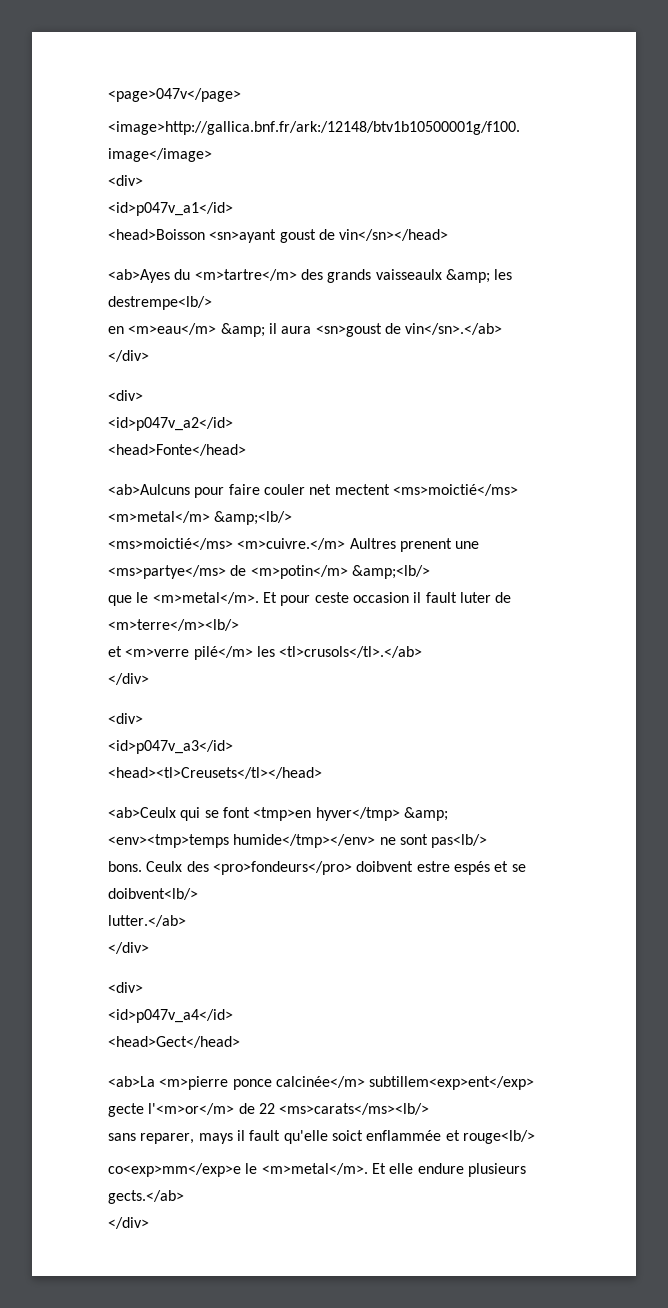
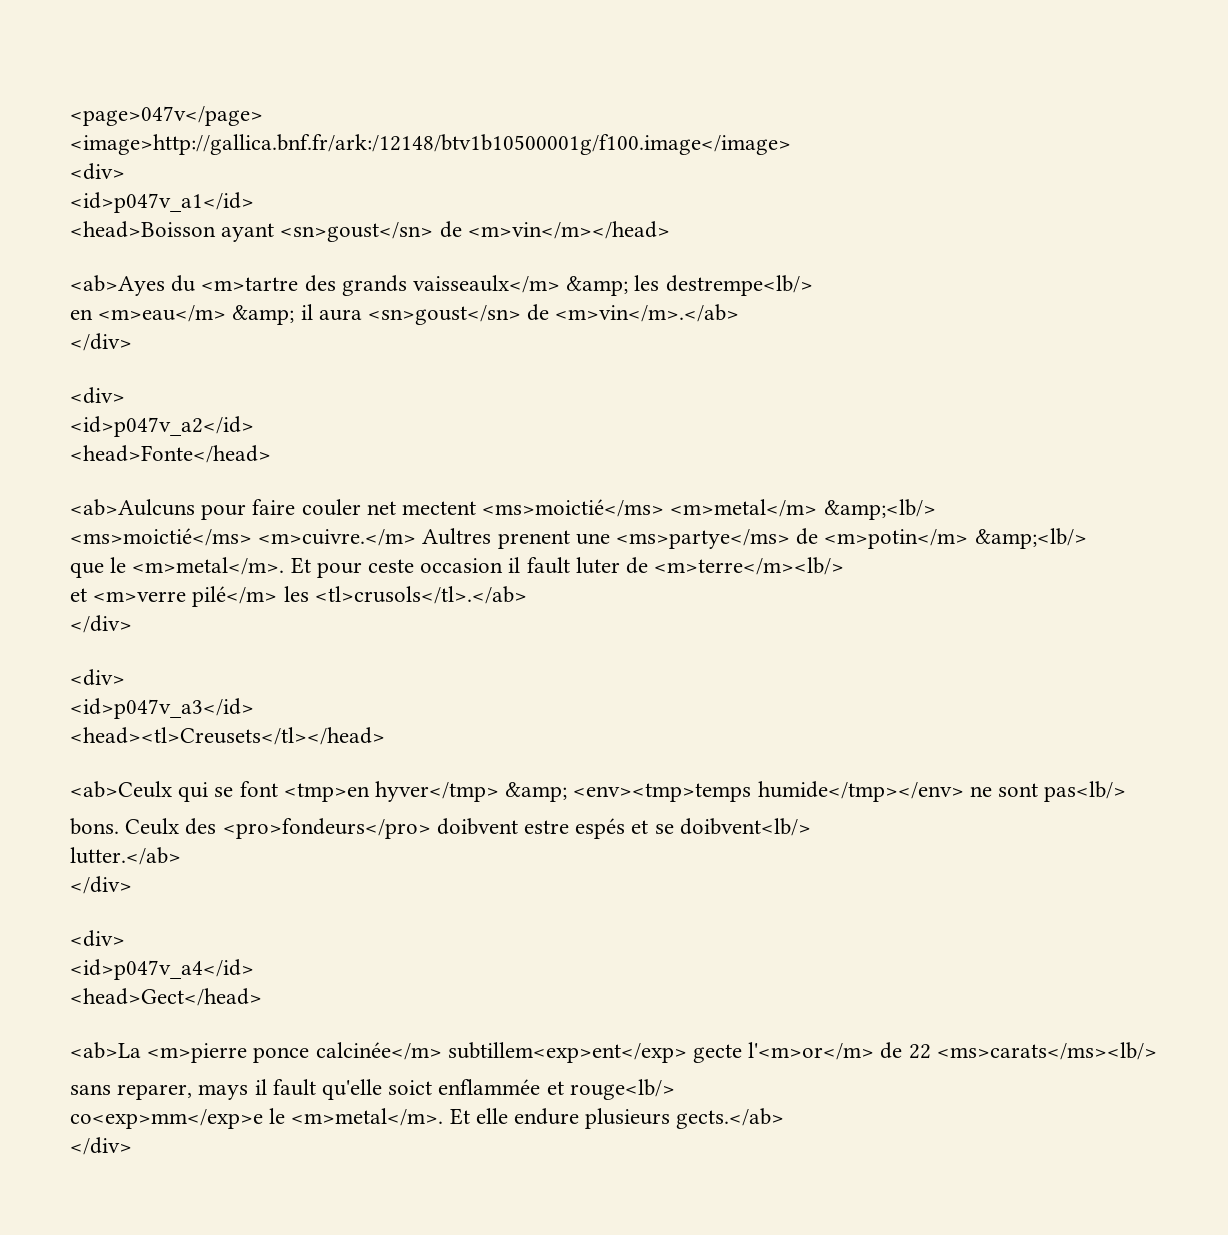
- <head>Boisson <sn>ayant goust de vin</sn></head>
+ <head>Boisson ayant <sn>goust</sn> de <m>vin</m></head>
- <ab>Ayes du <m>tartre</m> des grands vaisseaulx &amp; les destrempe<lb/>
+ <ab>Ayes du <m>tartre des grands vaisseaulx</m> &amp; les destrempe<lb/>
- en <m>eau</m> &amp; il aura <sn>goust de vin</sn>.</ab>
+ en <m>eau</m> &amp; il aura <sn>goust</sn> de <m>vin</m>.</ab>

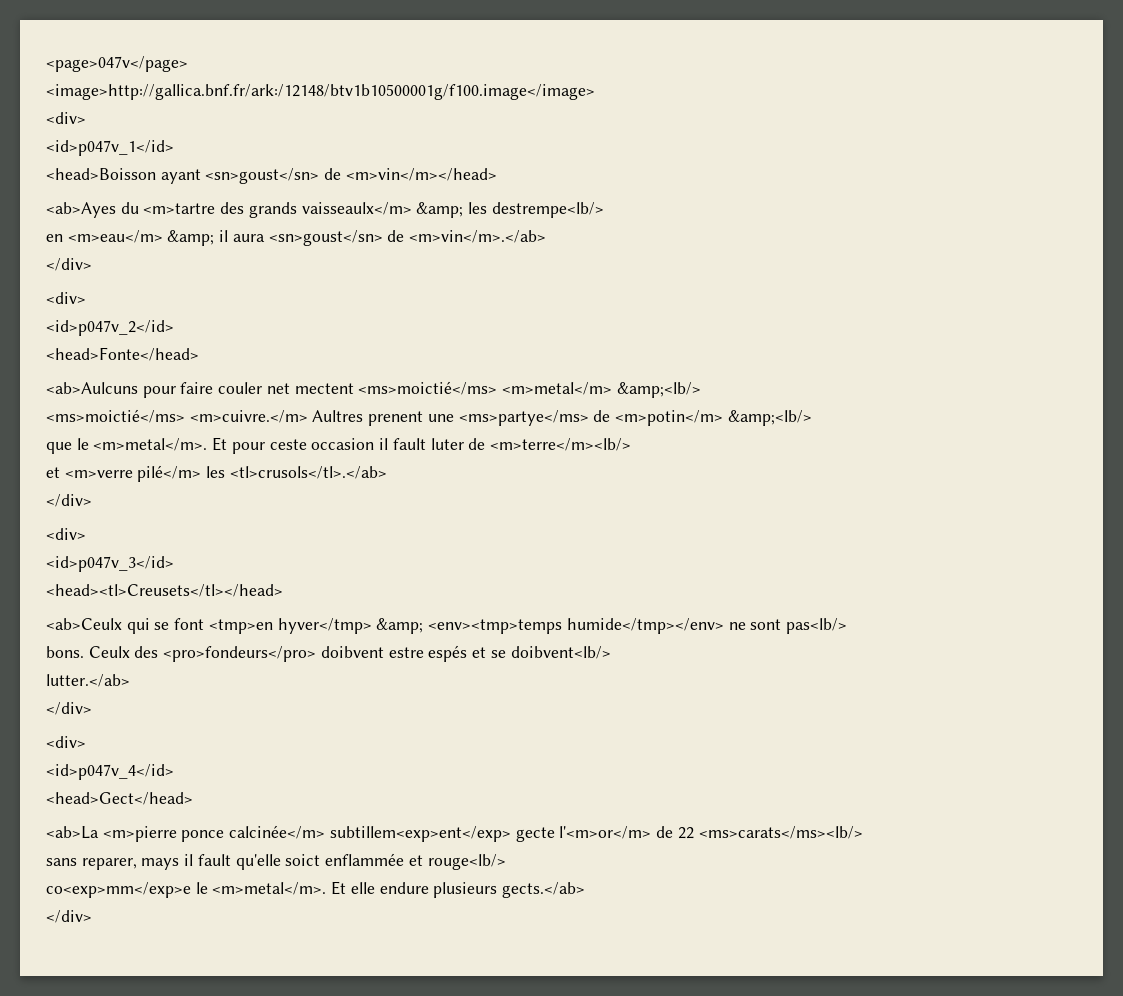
- <id>p047v_a1</id>
+ <id>p047v_1</id>
- <id>p047v_a2</id>
+ <id>p047v_2</id>
- <id>p047v_a3</id>
+ <id>p047v_3</id>
- <id>p047v_a4</id>
+ <id>p047v_4</id>

